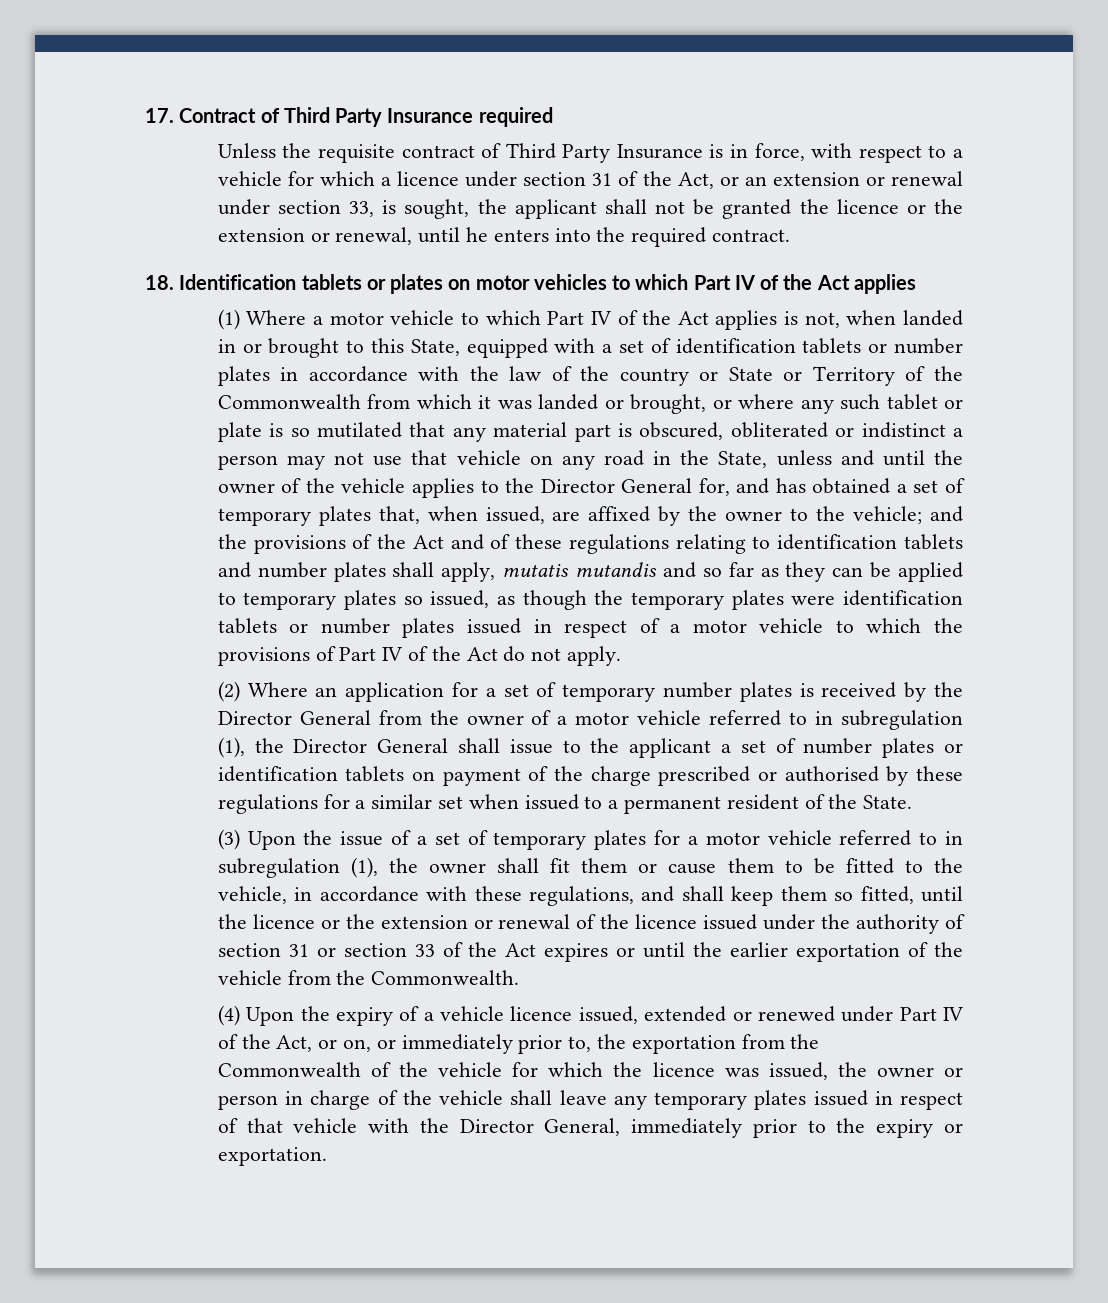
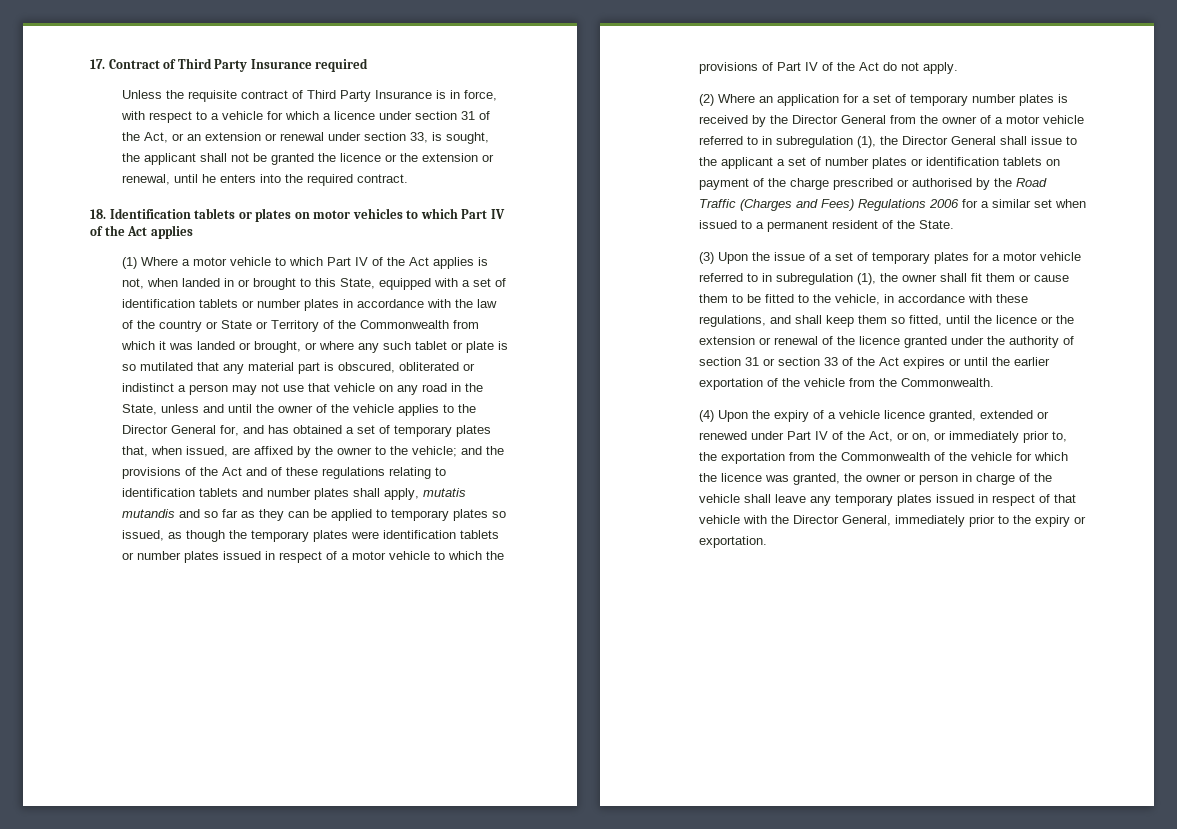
- (2) Where an application for a set of temporary number plates is received by the Director General from the owner of a motor vehicle referred to in subregulation (1), the Director General shall issue to the applicant a set of number plates or identification tablets on payment of the charge prescribed or authorised by these regulations for a similar set when issued to a permanent resident of the State.
+ (2) Where an application for a set of temporary number plates is received by the Director General from the owner of a motor vehicle referred to in subregulation (1), the Director General shall issue to the applicant a set of number plates or identification tablets on payment of the charge prescribed or authorised by the Road Traffic (Charges and Fees) Regulations 2006 for a similar set when issued to a permanent resident of the State.
- (3) Upon the issue of a set of temporary plates for a motor vehicle referred to in subregulation (1), the owner shall fit them or cause them to be fitted to the vehicle, in accordance with these regulations, and shall keep them so fitted, until the licence or the extension or renewal of the licence issued under the authority of section 31 or section 33 of the Act expires or until the earlier exportation of the vehicle from the Commonwealth.
+ (3) Upon the issue of a set of temporary plates for a motor vehicle referred to in subregulation (1), the owner shall fit them or cause them to be fitted to the vehicle, in accordance with these regulations, and shall keep them so fitted, until the licence or the extension or renewal of the licence granted under the authority of section 31 or section 33 of the Act expires or until the earlier exportation of the vehicle from the Commonwealth.
- (4) Upon the expiry of a vehicle licence issued, extended or renewed under Part IV of the Act, or on, or immediately prior to, the exportation from the Commonwealth of the vehicle for which the licence was issued, the owner or person in charge of the vehicle shall leave any temporary plates issued in respect of that vehicle with the Director General, immediately prior to the expiry or exportation.
+ (4) Upon the expiry of a vehicle licence granted, extended or renewed under Part IV of the Act, or on, or immediately prior to, the exportation from the Commonwealth of the vehicle for which the licence was granted, the owner or person in charge of the vehicle shall leave any temporary plates issued in respect of that vehicle with the Director General, immediately prior to the expiry or exportation.

